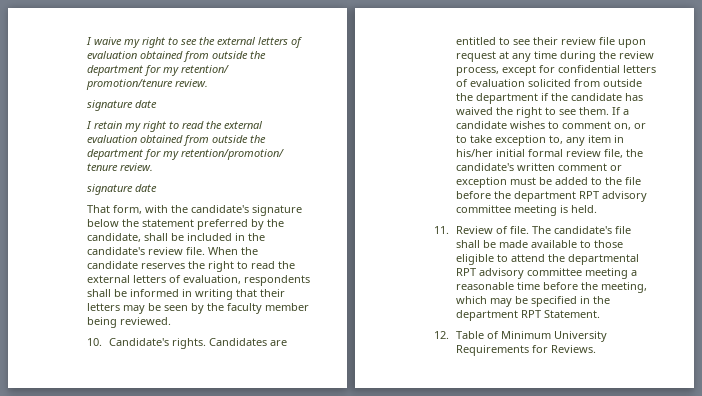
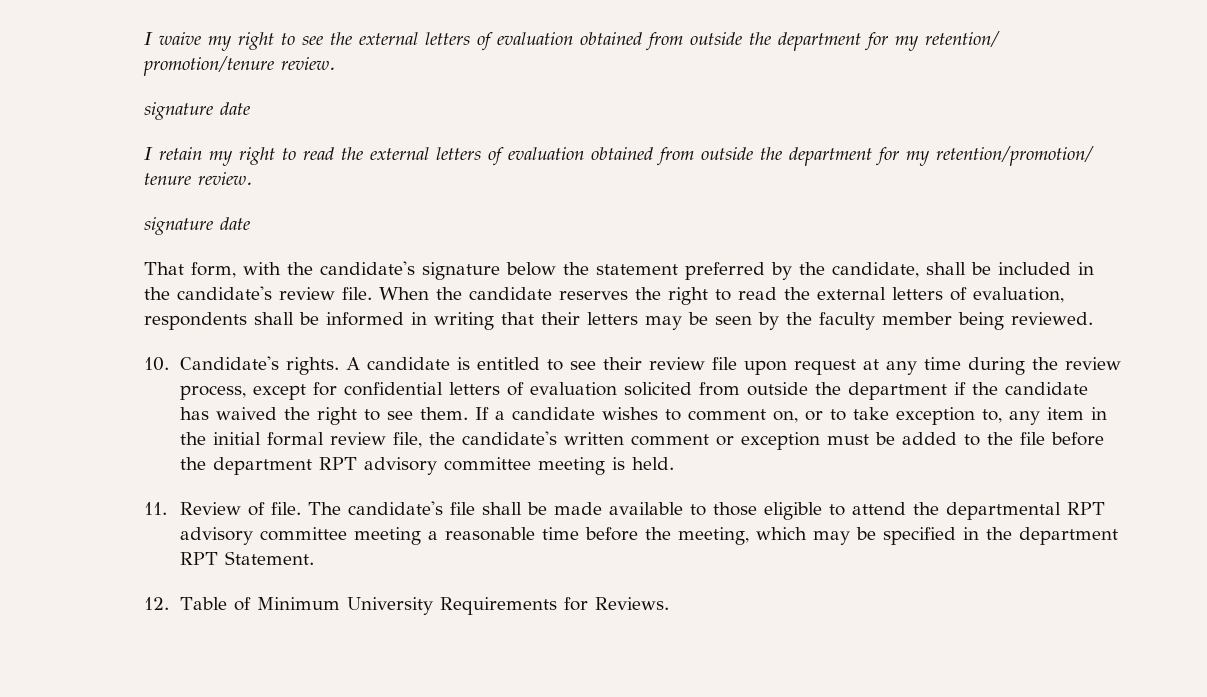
- I retain my right to read the external evaluation obtained from outside the department for my retention/promotion/ tenure review.
+ I retain my right to read the external letters of evaluation obtained from outside the department for my retention/promotion/ tenure review.
- Candidates are entitled to see their review file upon request at any time during the review process, except for confidential letters of evaluation solicited from outside the department if the candidate has waived the right to see them.
+ A candidate is entitled to see their review file upon request at any time during the review process, except for confidential letters of evaluation solicited from outside the department if the candidate has waived the right to see them.
- If a candidate wishes to comment on, or to take exception to, any item in his/her initial formal review file, the candidate's written comment or exception must be added to the file before the department RPT advisory committee meeting is held.
+ If a candidate wishes to comment on, or to take exception to, any item in the initial formal review file, the candidate's written comment or exception must be added to the file before the department RPT advisory committee meeting is held.

